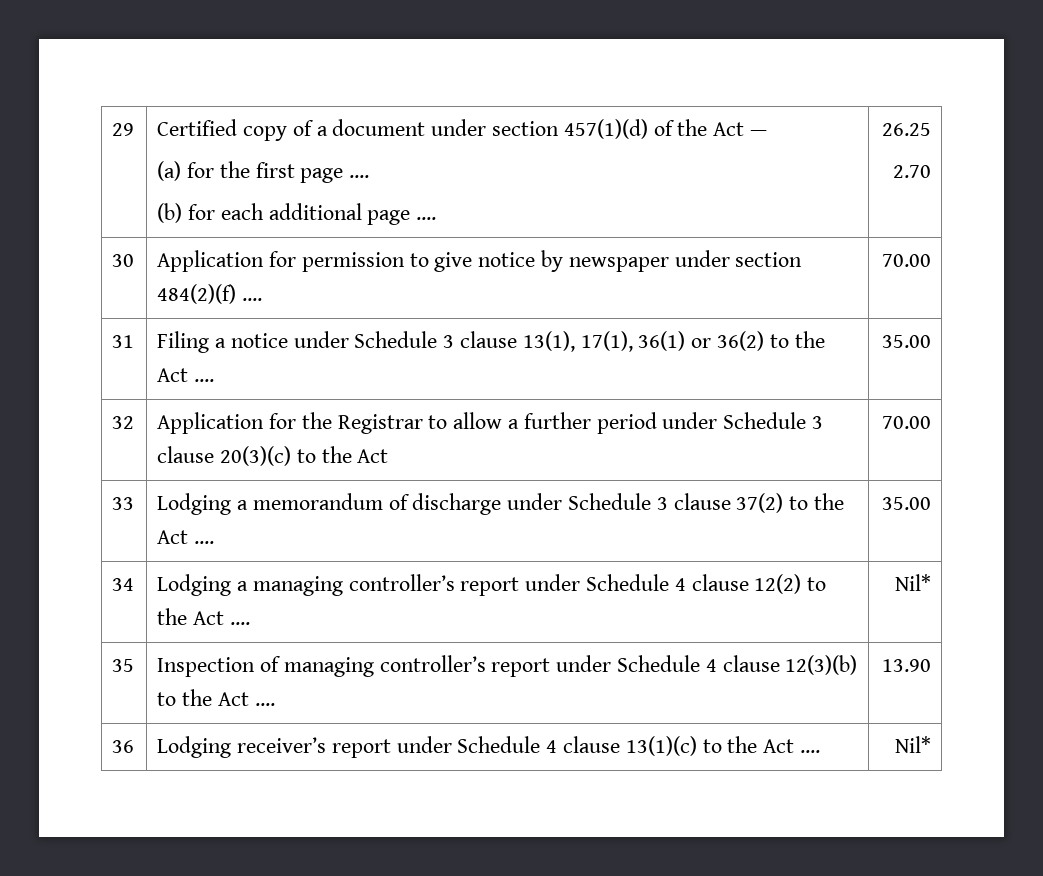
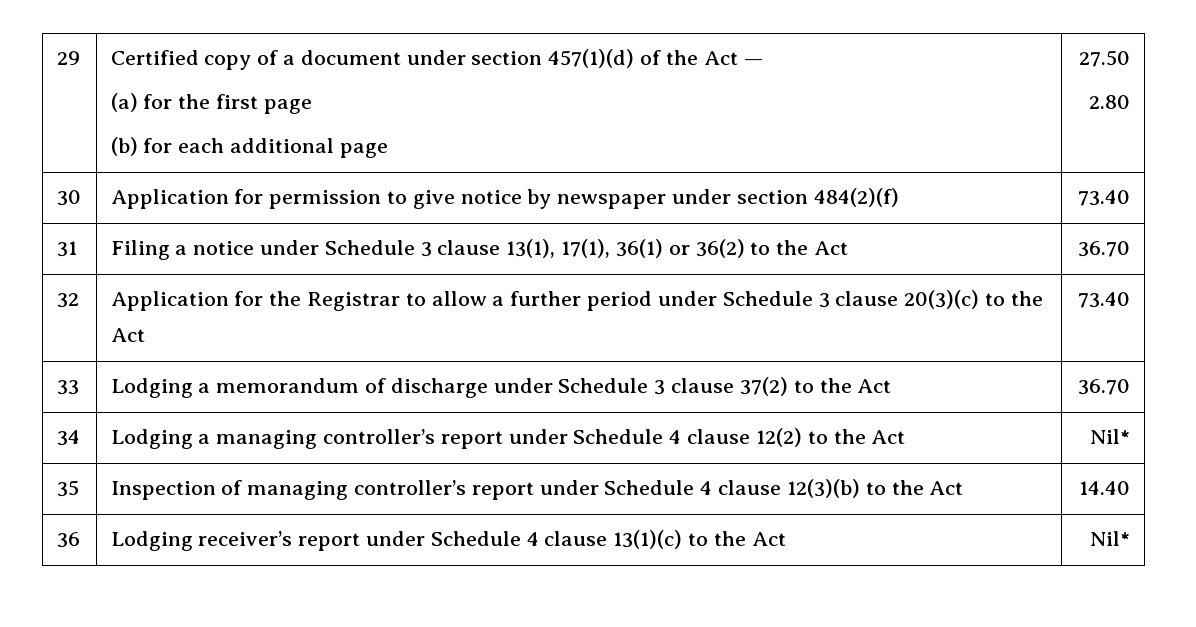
  29 | Certified copy of a document under section 457(1)(d) of the Act —
- (a) for the first page ....
- (b) for each additional page .... | 26.25
- 2.70
+ (a) for the first page
+ (b) for each additional page | 27.50
+ 2.80
- 30 | Application for permission to give notice by newspaper under section 484(2)(f) .... | 70.00
+ 30 | Application for permission to give notice by newspaper under section 484(2)(f) | 73.40
- 31 | Filing a notice under Schedule 3 clause 13(1), 17(1), 36(1) or 36(2) to the Act .... | 35.00
+ 31 | Filing a notice under Schedule 3 clause 13(1), 17(1), 36(1) or 36(2) to the Act | 36.70
- 32 | Application for the Registrar to allow a further period under Schedule 3 clause 20(3)(c) to the Act | 70.00
+ 32 | Application for the Registrar to allow a further period under Schedule 3 clause 20(3)(c) to the Act | 73.40
- 33 | Lodging a memorandum of discharge under Schedule 3 clause 37(2) to the Act .... | 35.00
+ 33 | Lodging a memorandum of discharge under Schedule 3 clause 37(2) to the Act | 36.70
- 34 | Lodging a managing controller’s report under Schedule 4 clause 12(2) to the Act .... | Nil*
+ 34 | Lodging a managing controller’s report under Schedule 4 clause 12(2) to the Act | Nil*
- 35 | Inspection of managing controller’s report under Schedule 4 clause 12(3)(b) to the Act .... | 13.90
+ 35 | Inspection of managing controller’s report under Schedule 4 clause 12(3)(b) to the Act | 14.40
- 36 | Lodging receiver’s report under Schedule 4 clause 13(1)(c) to the Act .... | Nil*
+ 36 | Lodging receiver’s report under Schedule 4 clause 13(1)(c) to the Act | Nil*

